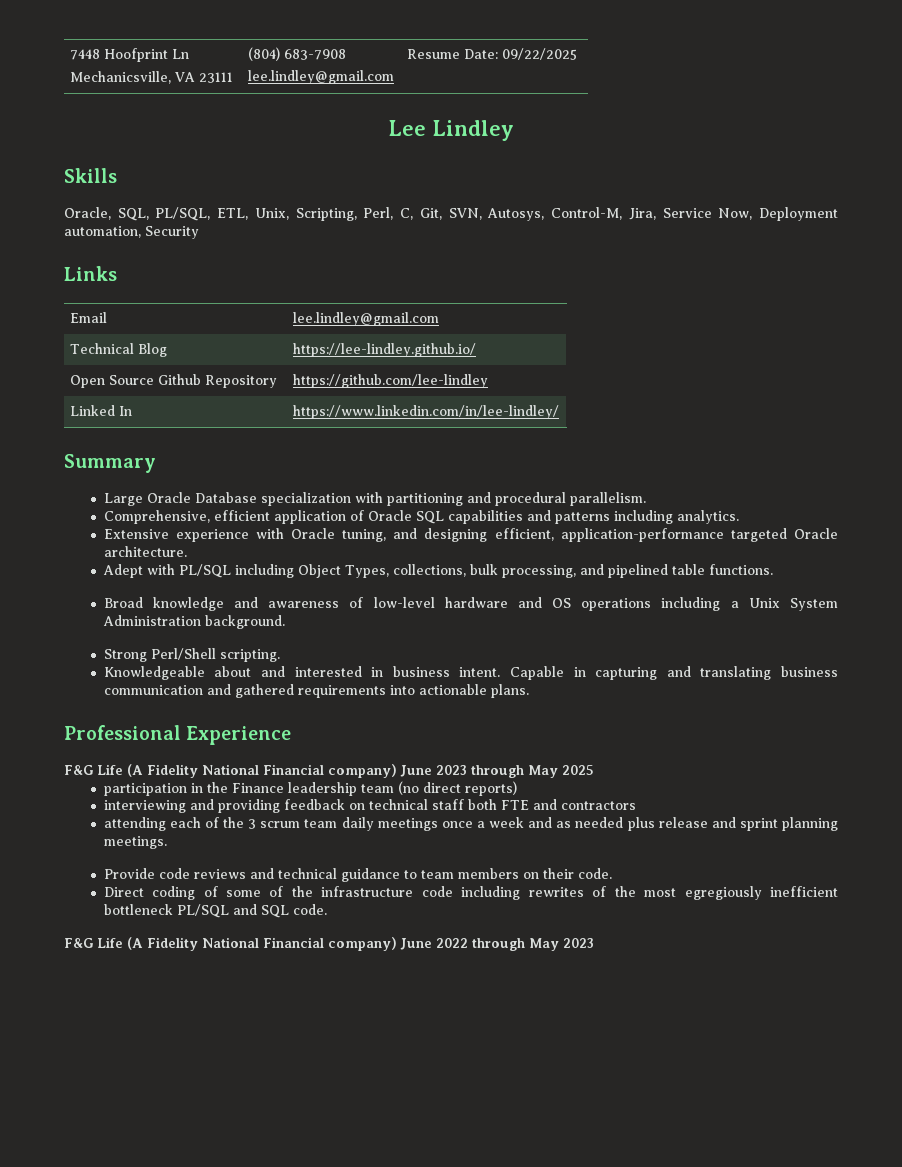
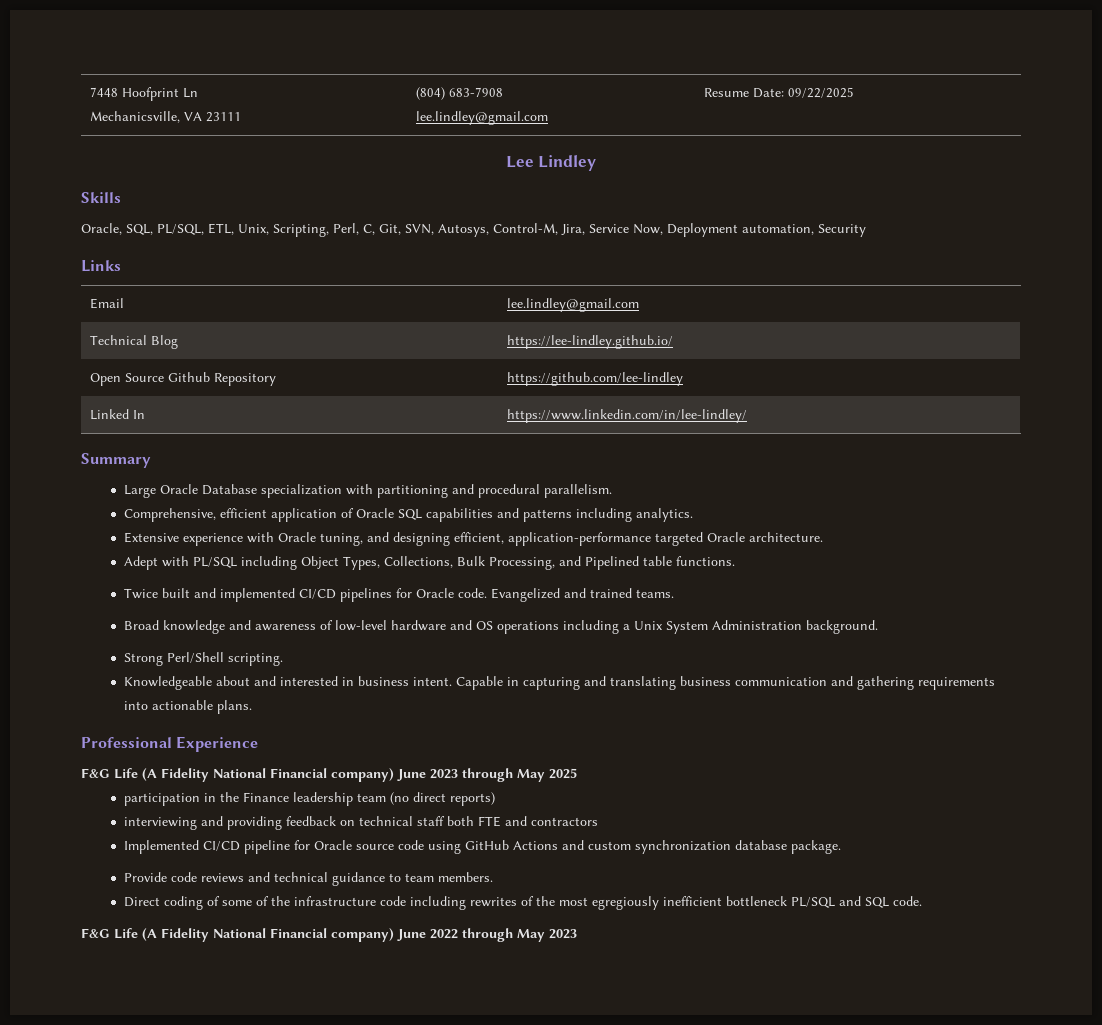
- Adept with PL/SQL including Object Types, collections, bulk processing, and pipelined table functions.
+ Adept with PL/SQL including Object Types, Collections, Bulk Processing, and Pipelined table functions.
+ Twice built and implemented CI/CD pipelines for Oracle code. Evangelized and trained teams.
- Capable in capturing and translating business communication and gathered requirements into actionable plans.
+ Capable in capturing and translating business communication and gathering requirements into actionable plans.
- attending each of the 3 scrum team daily meetings once a week and as needed plus release and sprint planning meetings.
+ Implemented CI/CD pipeline for Oracle source code using GitHub Actions and custom synchronization database package.
- Provide code reviews and technical guidance to team members on their code.
+ Provide code reviews and technical guidance to team members.

